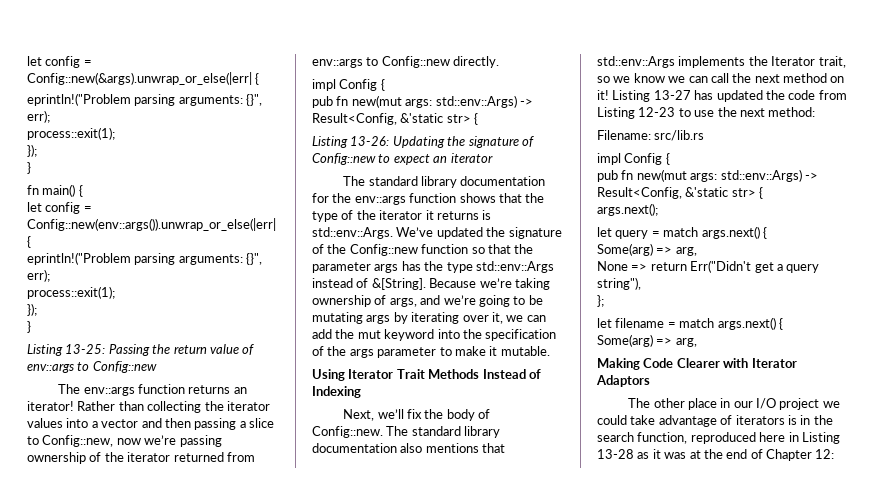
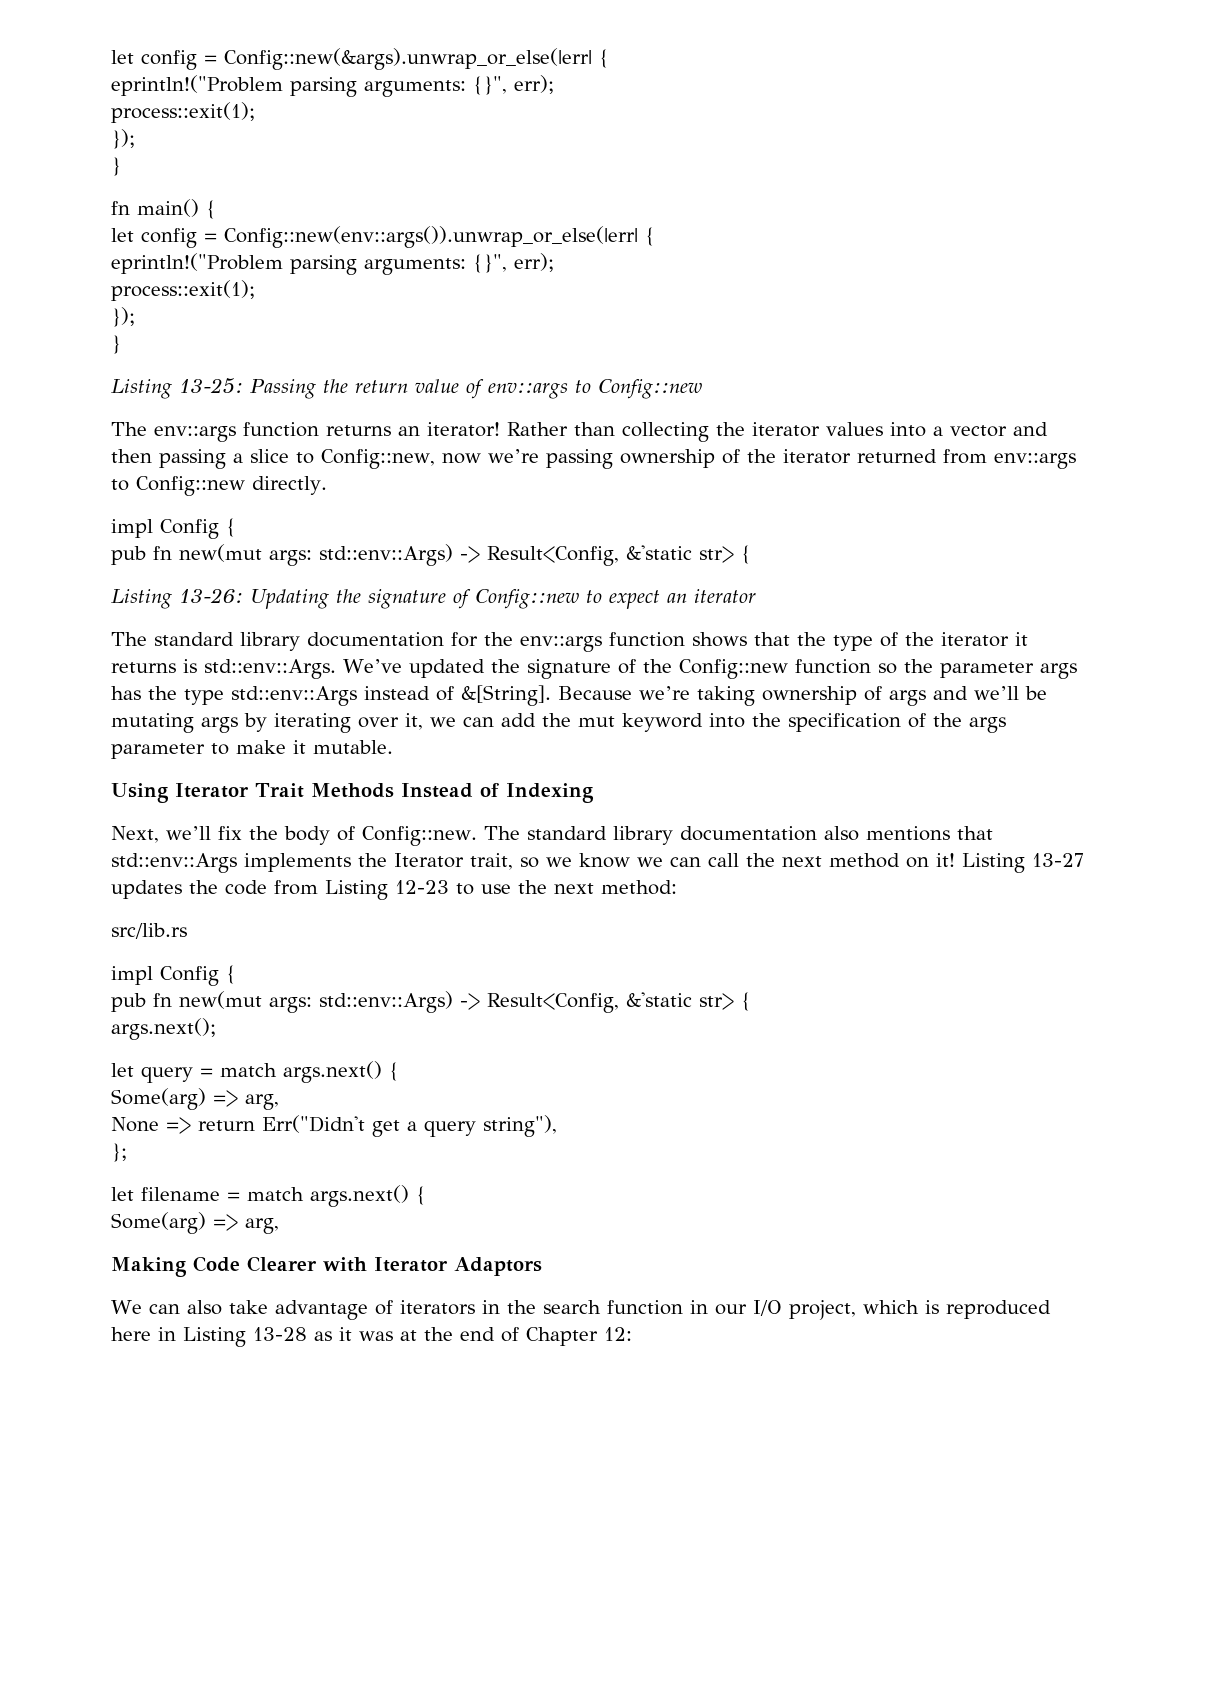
- We’ve updated the signature of the Config::new function so that the parameter args has the type std::env::Args instead of &[String].
+ We’ve updated the signature of the Config::new function so the parameter args has the type std::env::Args instead of &[String].
- Because we’re taking ownership of args, and we’re going to be mutating args by iterating over it, we can add the mut keyword into the specification of the args parameter to make it mutable.
+ Because we’re taking ownership of args and we’ll be mutating args by iterating over it, we can add the mut keyword into the specification of the args parameter to make it mutable.
- Listing 13-27 has updated the code from Listing 12-23 to use the next method:
+ Listing 13-27 updates the code from Listing 12-23 to use the next method:
- Filename: src/lib.rs
+ src/lib.rs
- The other place in our I/O project we could take advantage of iterators is in the search function, reproduced here in Listing 13-28 as it was at the end of Chapter 12:
+ We can also take advantage of iterators in the search function in our I/O project, which is reproduced here in Listing 13-28 as it was at the end of Chapter 12:

